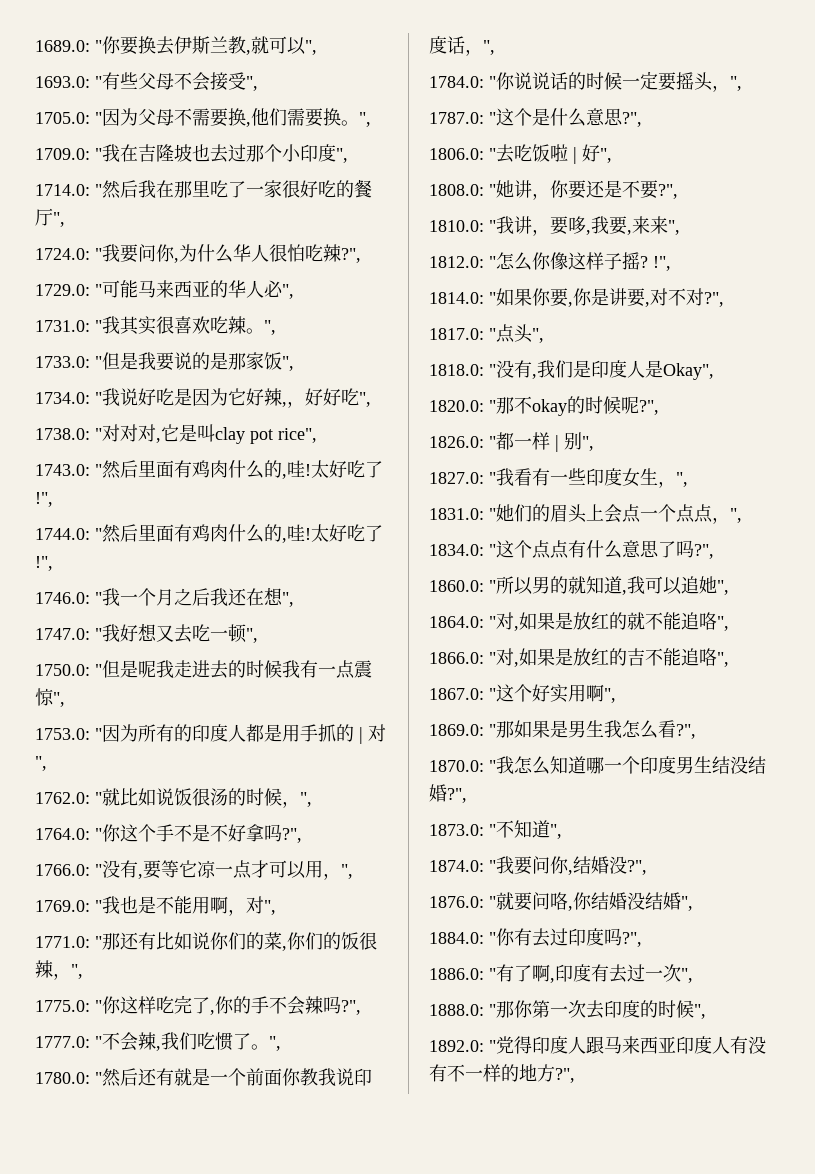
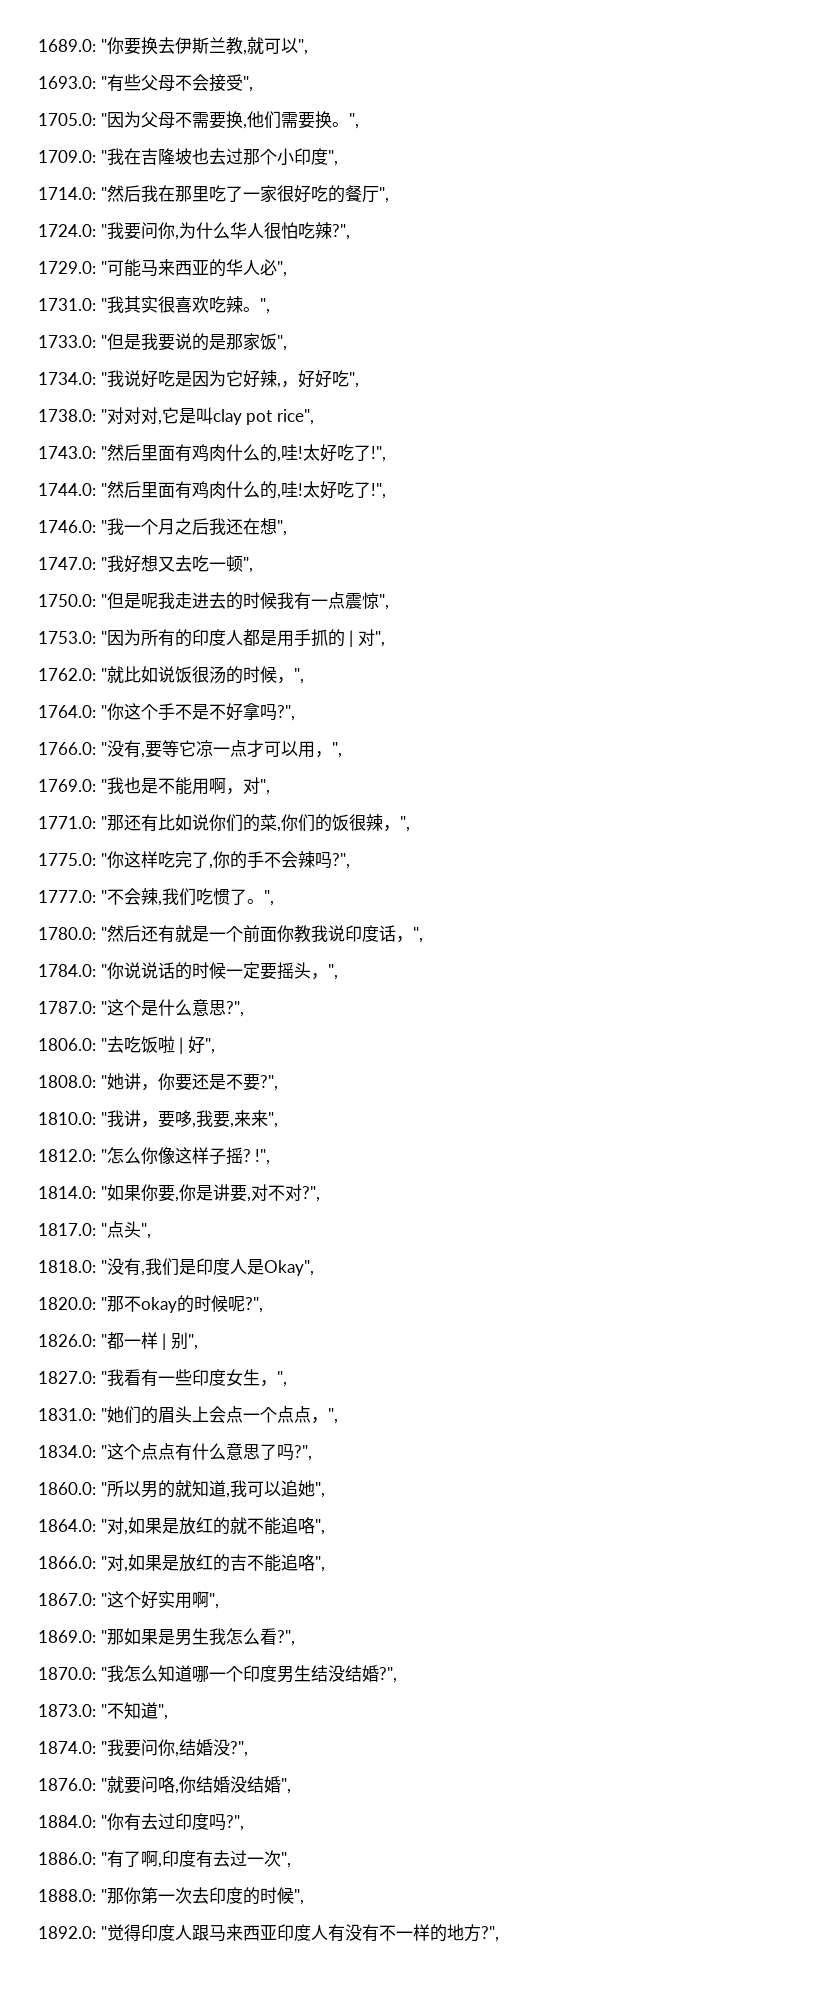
- 1892.0: "党得印度人跟马来西亚印度人有没有不一样的地方?",
+ 1892.0: "觉得印度人跟马来西亚印度人有没有不一样的地方?",

